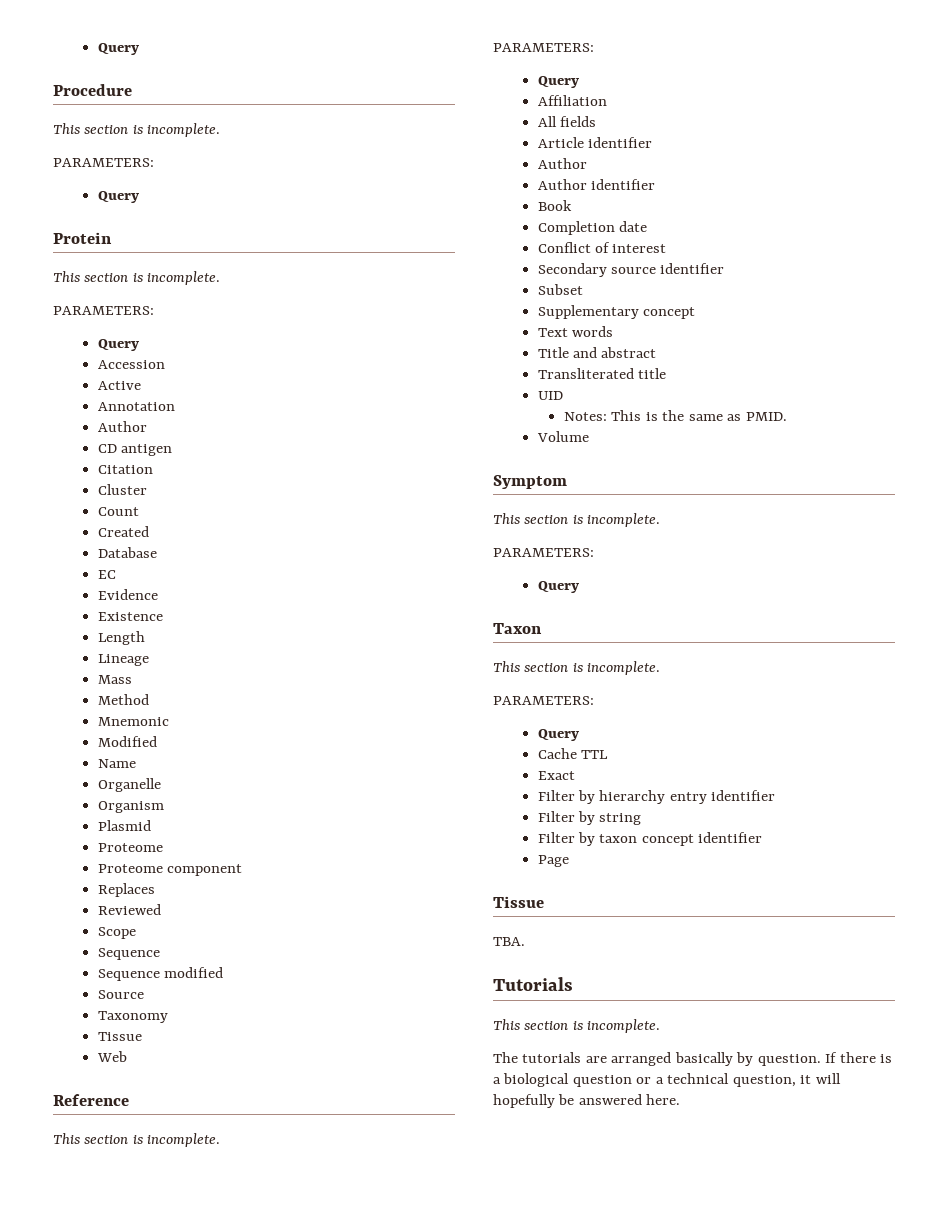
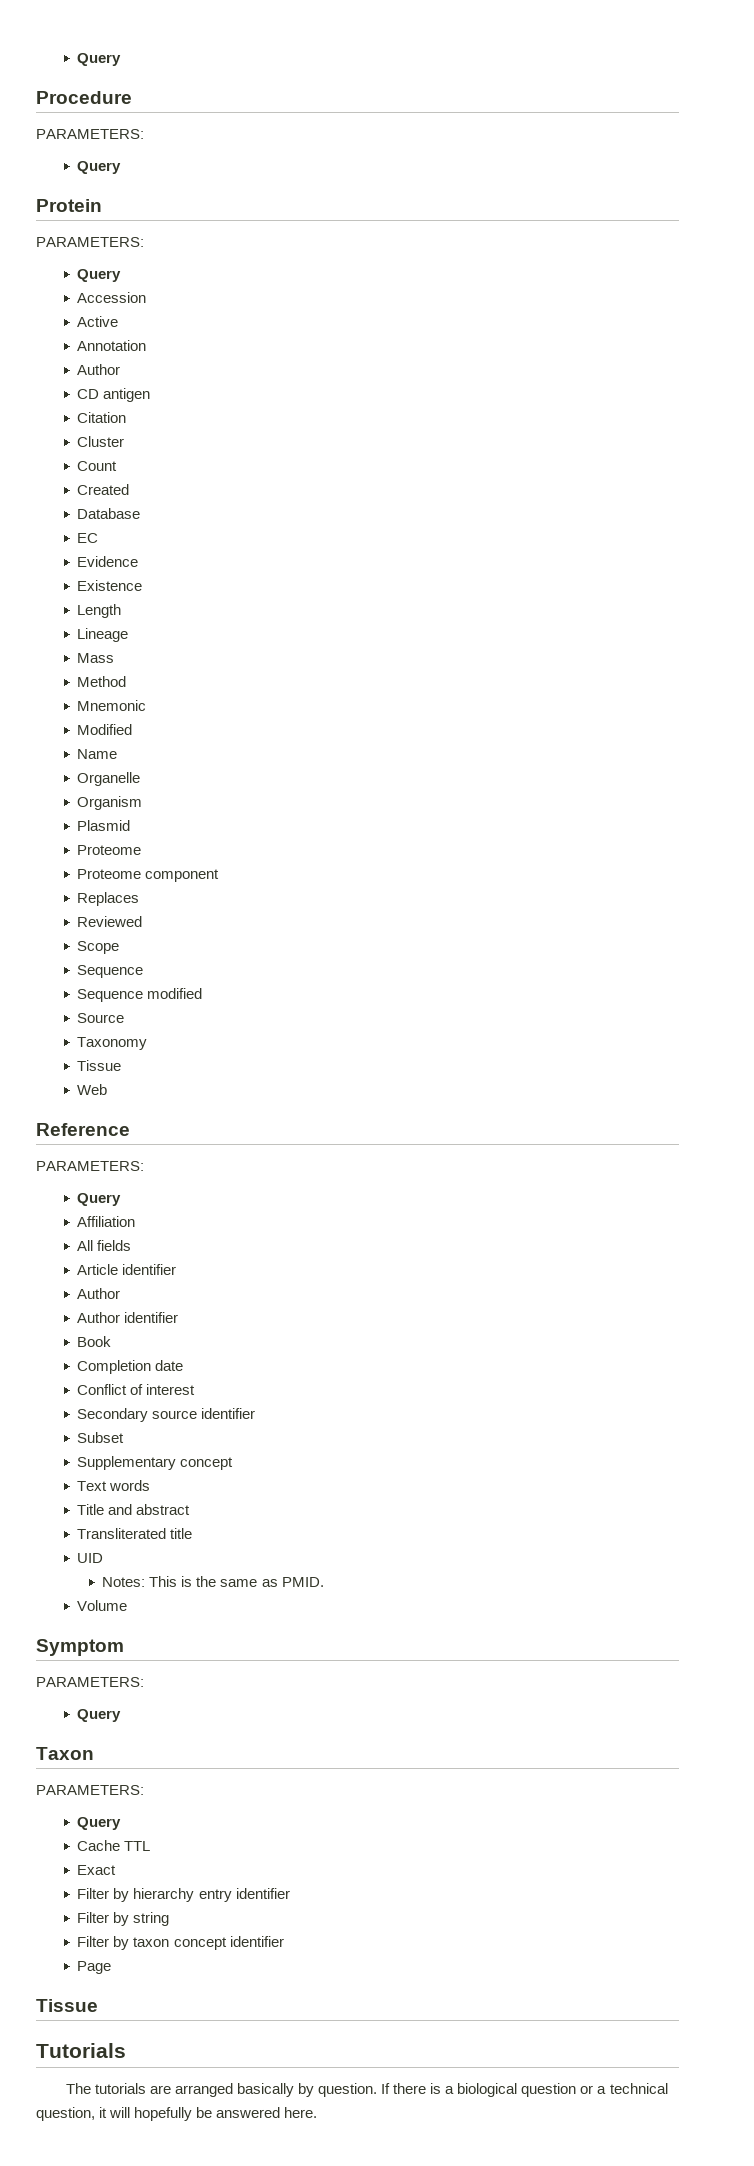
  Procedure
- This section is incomplete.
  Protein
- This section is incomplete.
  Reference
- This section is incomplete.
  Symptom
- This section is incomplete.
  Taxon
- This section is incomplete.
- TBA.
  Tutorials
- This section is incomplete.

